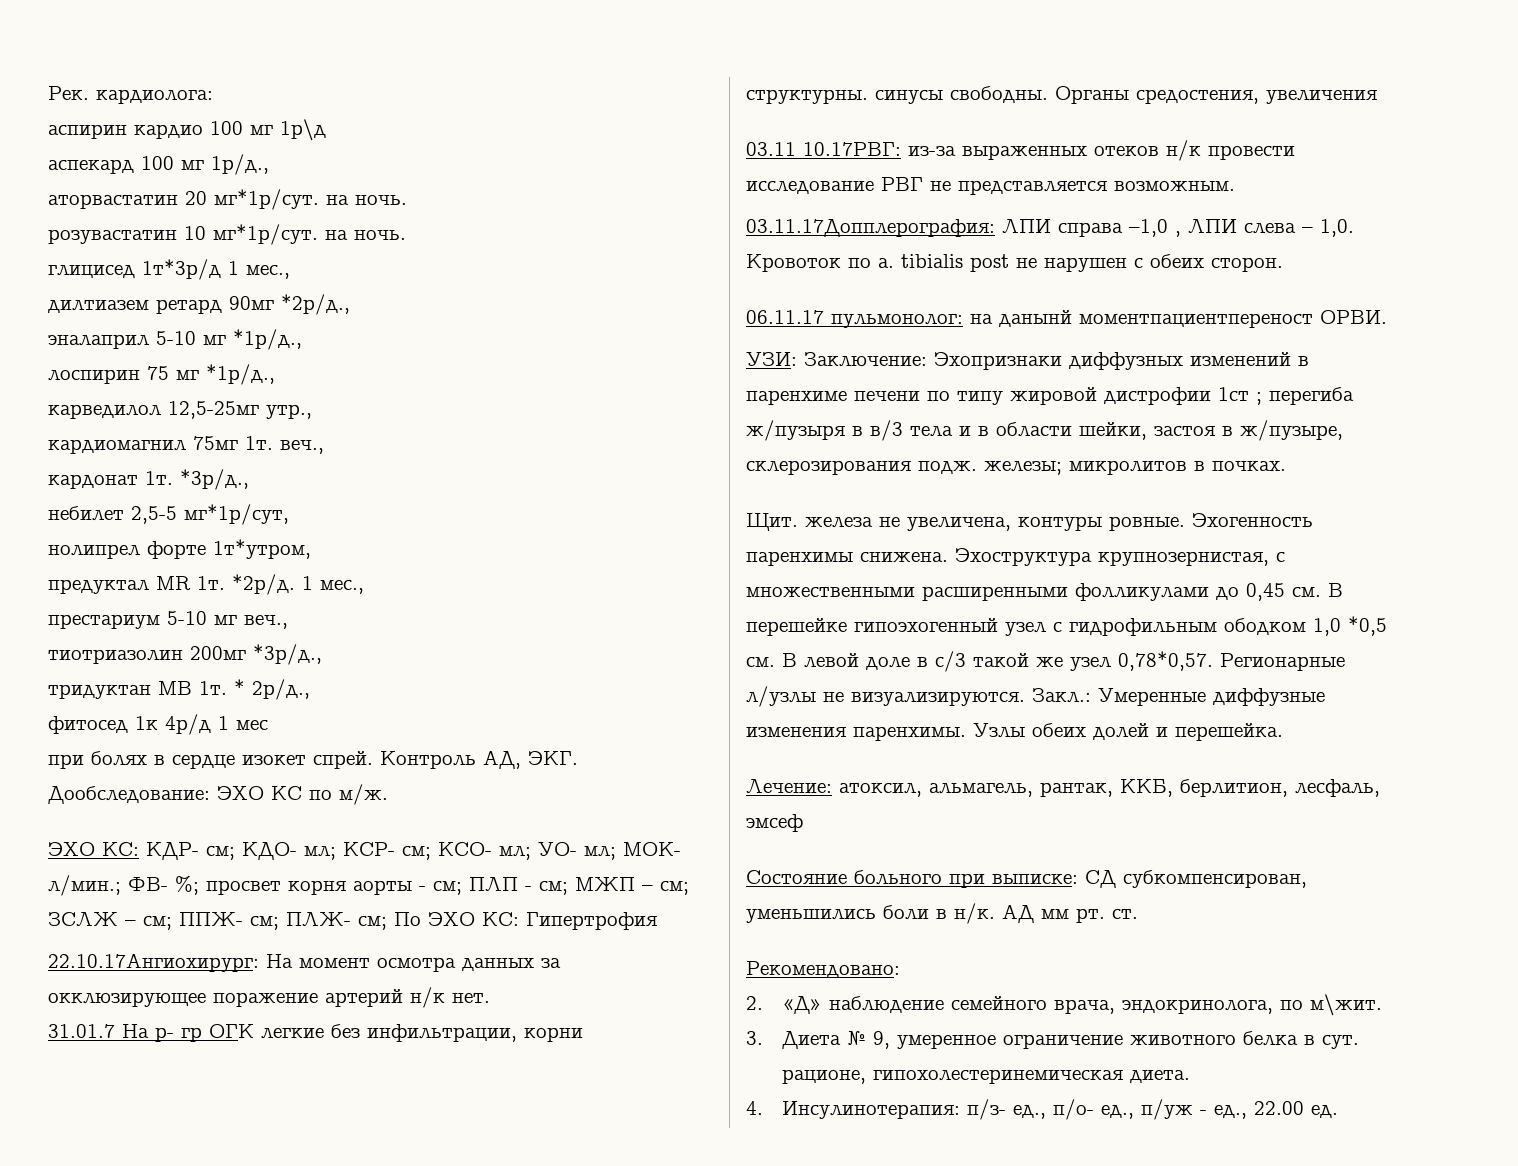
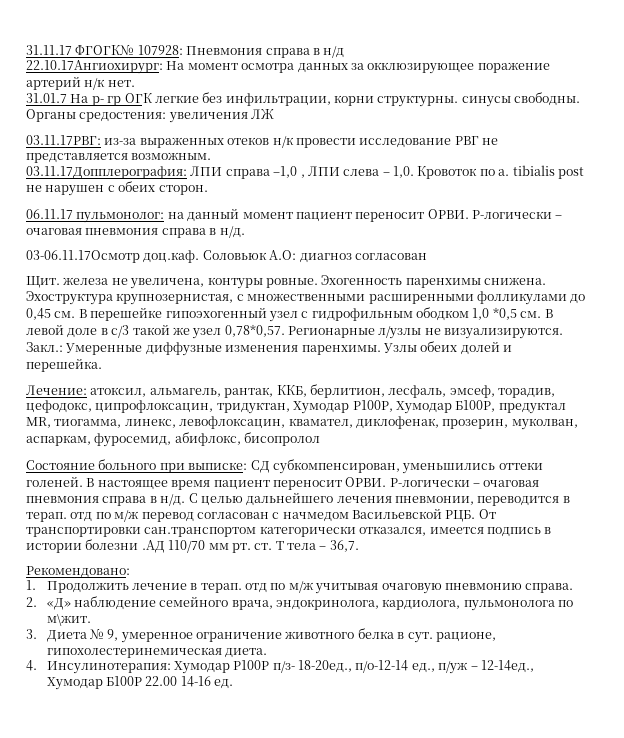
- Рек. кардиолога:
- аспирин кардио 100 мг 1р\д
- аспекард 100 мг 1р/д.,
- аторвастатин 20 мг*1р/сут. на ночь.
- розувастатин 10 мг*1р/сут. на ночь.
- глицисед 1т*3р/д 1 мес.,
- дилтиазем ретард 90мг *2р/д.,
- эналаприл 5-10 мг *1р/д.,
- лоспирин 75 мг *1р/д.,
- карведилол 12,5-25мг утр.,
- кардиомагнил 75мг 1т. веч.,
- кардонат 1т. *3р/д.,
- небилет 2,5-5 мг*1р/сут,
- нолипрел форте 1т*утром,
- предуктал МR 1т. *2р/д. 1 мес.,
- престариум 5-10 мг веч.,
- тиотриазолин 200мг *3р/д.,
- тридуктан МВ 1т. * 2р/д.,
- фитосед 1к 4р/д 1 мес
- при болях в сердце изокет спрей. Контроль АД, ЭКГ. Дообследование: ЭХО КС по м/ж.
- ЭХО КС: КДР- см; КДО- мл; КСР- см; КСО- мл; УО- мл; МОК- л/мин.; ФВ- %; просвет корня аорты - см; ПЛП - см; МЖП – см; ЗСЛЖ – см; ППЖ- см; ПЛЖ- см; По ЭХО КС: Гипертрофия
+ 31.11.17 ФГОГК№ 107928: Пневмония справа в н/д
- Органы средостения, увеличения
- 03.11 10.17РВГ: из-за выраженных отеков н/к провести исследование РВГ не представляется возможным.
+ Органы средостения: увеличения ЛЖ
+ 03.11.17РВГ: из-за выраженных отеков н/к провести исследование РВГ не представляется возможным.
- 06.11.17 пульмонолог: на данынй моментпациентпереност ОРВИ.
- УЗИ: Заключение: Эхопризнаки диффузных изменений в паренхиме печени по типу жировой дистрофии 1ст ; перегиба ж/пузыря в в/3 тела и в области шейки, застоя в ж/пузыре, склерозирования подж. железы; микролитов в почках.
+ 06.11.17 пульмонолог: на данный момент пациент переносит ОРВИ. Р-логически – очаговая пневмония справа в н/д.
+ 03-06.11.17Осмотр доц.каф. Соловьюк А.О: диагноз согласован
- Лечение: атоксил, альмагель, рантак, ККБ, берлитион, лесфаль, эмсеф
+ Лечение: атоксил, альмагель, рантак, ККБ, берлитион, лесфаль, эмсеф, торадив, цефодокс, ципрофлоксацин, тридуктан, Хумодар Р100Р, Хумодар Б100Р, предуктал MR, тиогамма, линекс, левофлоксацин, квамател, диклофенак, прозерин, муколван, аспаркам, фуросемид, абифлокс, бисопролол
- Состояние больного при выписке: СД субкомпенсирован, уменьшились боли в н/к. АД мм рт. ст.
+ Состояние больного при выписке: СД субкомпенсирован, уменьшились оттеки голеней. В настоящее время пациент переносит ОРВИ. Р-логически – очаговая пневмония справа в н/д. С целью дальнейшего лечения пневмонии, переводится в терап. отд по м/ж перевод согласован с начмедом Васильевской РЦБ. От транспортировки сан.транспортом категорически отказался, имеется подпись в истории болезни .АД 110/70 мм рт. ст. Т тела – 36,7.
  Рекомендовано:
+ 1. Продолжить лечение в терап. отд по м/ж учитывая очаговую пневмонию справа.
- 2. «Д» наблюдение семейного врача, эндокринолога, по м\жит.
+ 2. «Д» наблюдение семейного врача, эндокринолога, кардиолога, пульмонолога по м\жит.
- 4. Инсулинотерапия: п/з- ед., п/о- ед., п/уж - ед., 22.00 ед.
+ 4. Инсулинотерапия: Хумодар Р100Р п/з- 18-20ед., п/о-12-14 ед., п/уж – 12-14ед., Хумодар Б100Р 22.00 14-16 ед.

